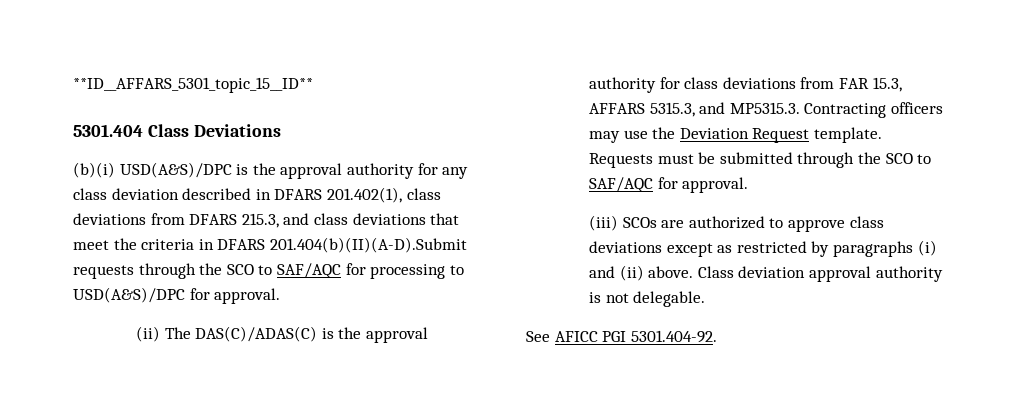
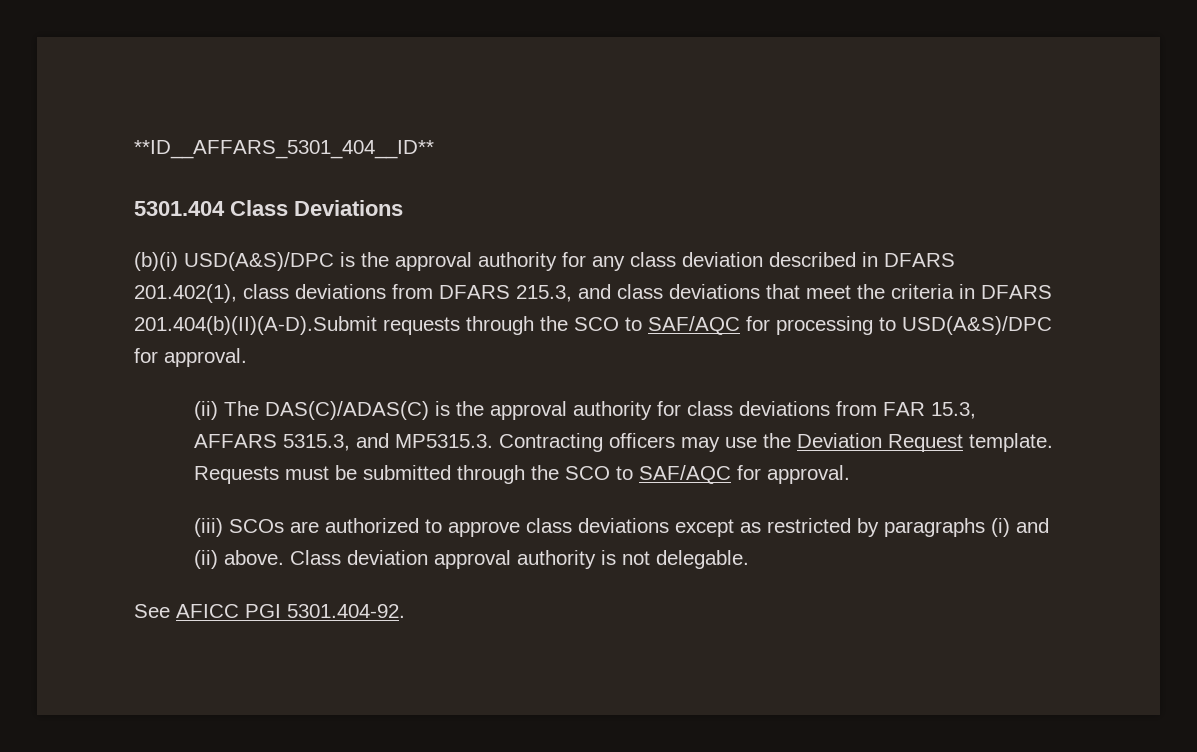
- **ID__AFFARS_5301_topic_15__ID**
+ **ID__AFFARS_5301_404__ID**

